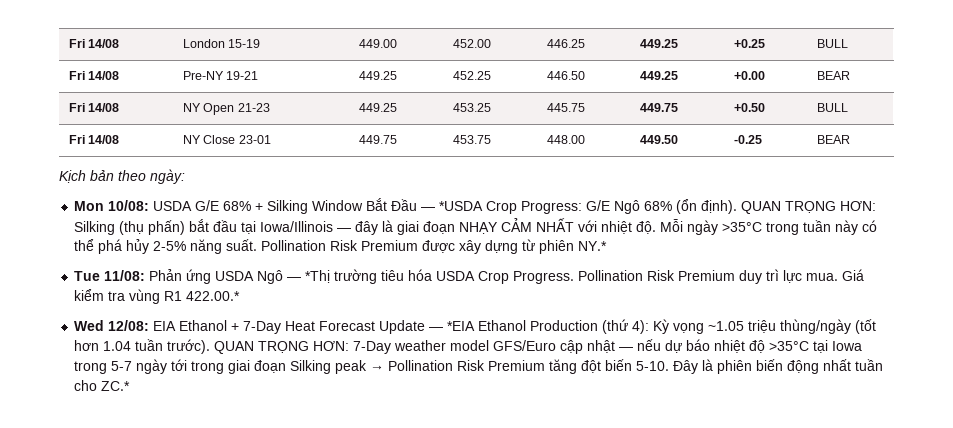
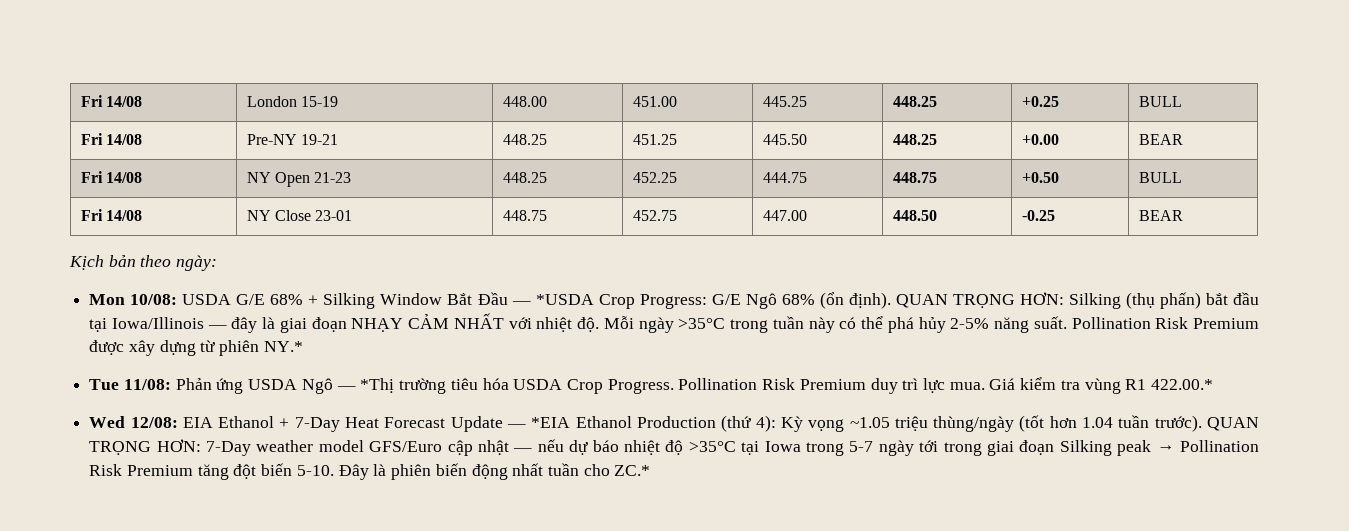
- Fri 14/08 | London 15-19 | 449.00 | 452.00 | 446.25 | 449.25 | +0.25 | BULL
+ Fri 14/08 | London 15-19 | 448.00 | 451.00 | 445.25 | 448.25 | +0.25 | BULL
- Fri 14/08 | Pre-NY 19-21 | 449.25 | 452.25 | 446.50 | 449.25 | +0.00 | BEAR
+ Fri 14/08 | Pre-NY 19-21 | 448.25 | 451.25 | 445.50 | 448.25 | +0.00 | BEAR
- Fri 14/08 | NY Open 21-23 | 449.25 | 453.25 | 445.75 | 449.75 | +0.50 | BULL
+ Fri 14/08 | NY Open 21-23 | 448.25 | 452.25 | 444.75 | 448.75 | +0.50 | BULL
- Fri 14/08 | NY Close 23-01 | 449.75 | 453.75 | 448.00 | 449.50 | -0.25 | BEAR
+ Fri 14/08 | NY Close 23-01 | 448.75 | 452.75 | 447.00 | 448.50 | -0.25 | BEAR

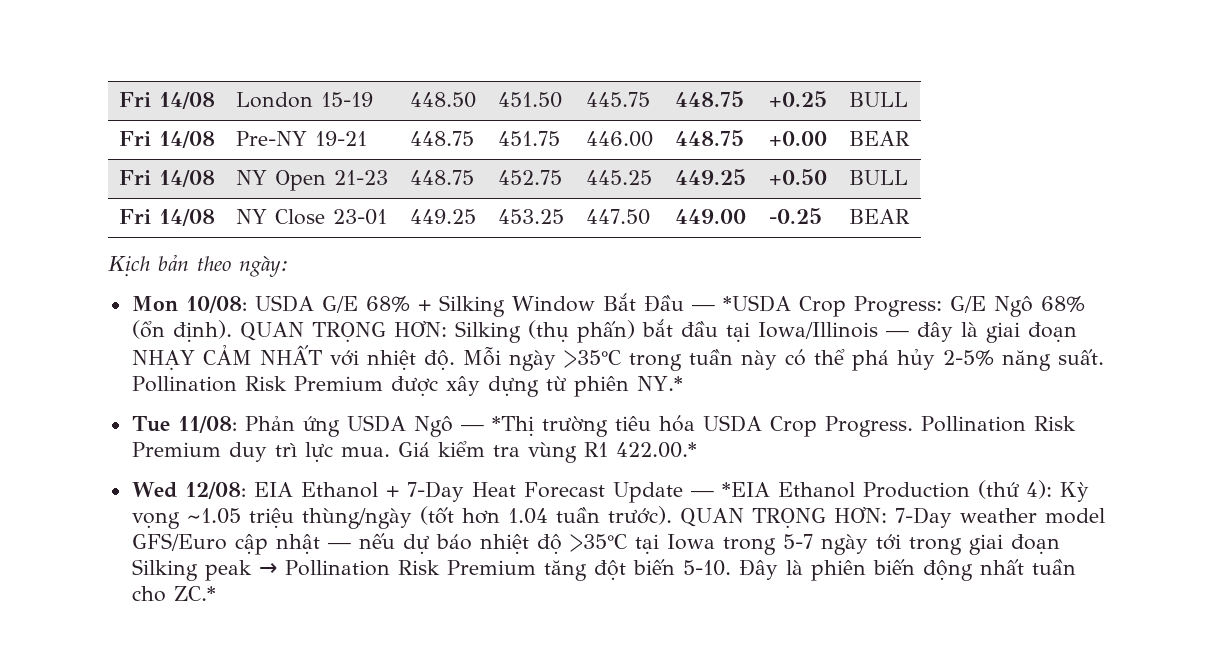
- Fri 14/08 | London 15-19 | 448.00 | 451.00 | 445.25 | 448.25 | +0.25 | BULL
+ Fri 14/08 | London 15-19 | 448.50 | 451.50 | 445.75 | 448.75 | +0.25 | BULL
- Fri 14/08 | Pre-NY 19-21 | 448.25 | 451.25 | 445.50 | 448.25 | +0.00 | BEAR
+ Fri 14/08 | Pre-NY 19-21 | 448.75 | 451.75 | 446.00 | 448.75 | +0.00 | BEAR
- Fri 14/08 | NY Open 21-23 | 448.25 | 452.25 | 444.75 | 448.75 | +0.50 | BULL
+ Fri 14/08 | NY Open 21-23 | 448.75 | 452.75 | 445.25 | 449.25 | +0.50 | BULL
- Fri 14/08 | NY Close 23-01 | 448.75 | 452.75 | 447.00 | 448.50 | -0.25 | BEAR
+ Fri 14/08 | NY Close 23-01 | 449.25 | 453.25 | 447.50 | 449.00 | -0.25 | BEAR

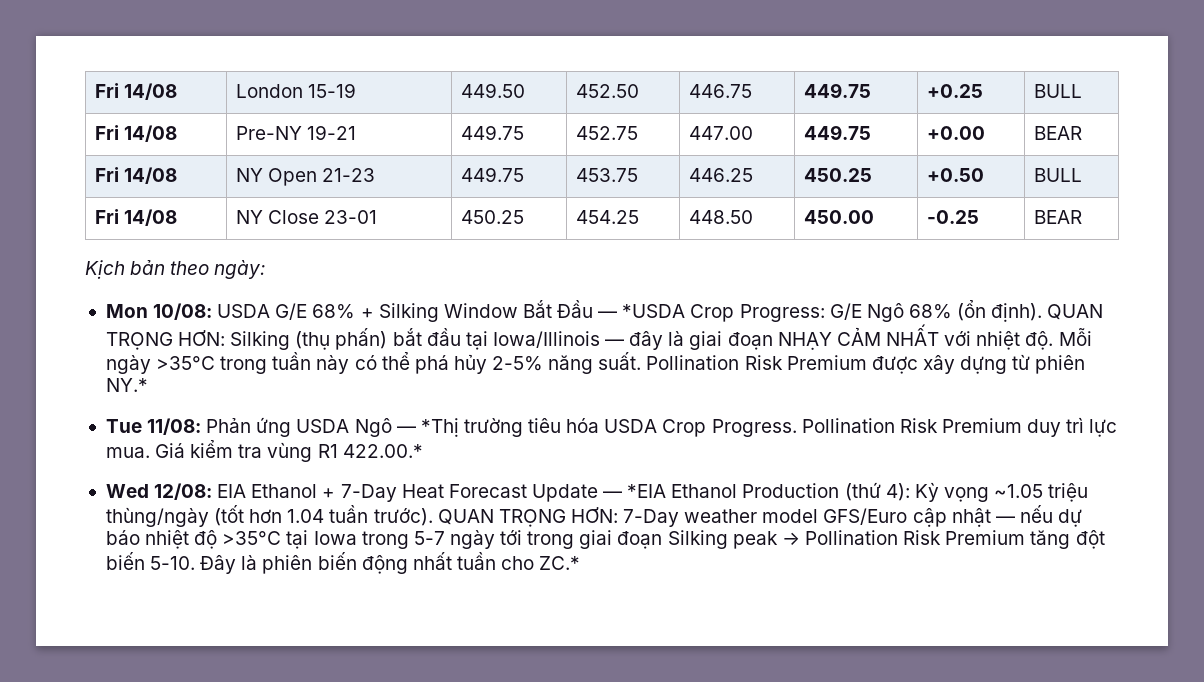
- Fri 14/08 | London 15-19 | 448.50 | 451.50 | 445.75 | 448.75 | +0.25 | BULL
+ Fri 14/08 | London 15-19 | 449.50 | 452.50 | 446.75 | 449.75 | +0.25 | BULL
- Fri 14/08 | Pre-NY 19-21 | 448.75 | 451.75 | 446.00 | 448.75 | +0.00 | BEAR
+ Fri 14/08 | Pre-NY 19-21 | 449.75 | 452.75 | 447.00 | 449.75 | +0.00 | BEAR
- Fri 14/08 | NY Open 21-23 | 448.75 | 452.75 | 445.25 | 449.25 | +0.50 | BULL
+ Fri 14/08 | NY Open 21-23 | 449.75 | 453.75 | 446.25 | 450.25 | +0.50 | BULL
- Fri 14/08 | NY Close 23-01 | 449.25 | 453.25 | 447.50 | 449.00 | -0.25 | BEAR
+ Fri 14/08 | NY Close 23-01 | 450.25 | 454.25 | 448.50 | 450.00 | -0.25 | BEAR

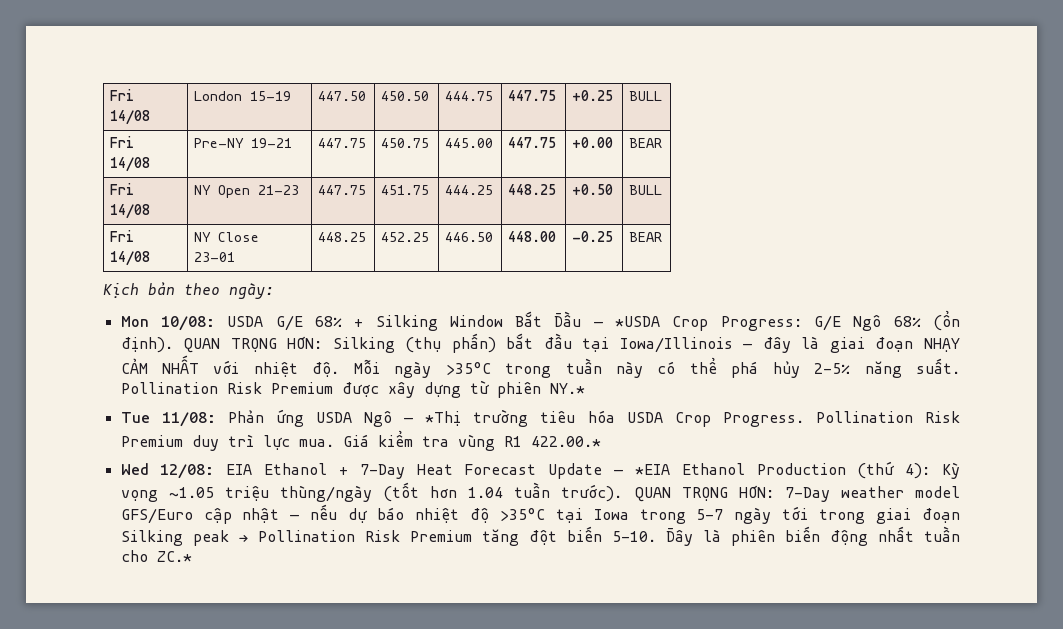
- Fri 14/08 | London 15-19 | 449.50 | 452.50 | 446.75 | 449.75 | +0.25 | BULL
+ Fri 14/08 | London 15-19 | 447.50 | 450.50 | 444.75 | 447.75 | +0.25 | BULL
- Fri 14/08 | Pre-NY 19-21 | 449.75 | 452.75 | 447.00 | 449.75 | +0.00 | BEAR
+ Fri 14/08 | Pre-NY 19-21 | 447.75 | 450.75 | 445.00 | 447.75 | +0.00 | BEAR
- Fri 14/08 | NY Open 21-23 | 449.75 | 453.75 | 446.25 | 450.25 | +0.50 | BULL
+ Fri 14/08 | NY Open 21-23 | 447.75 | 451.75 | 444.25 | 448.25 | +0.50 | BULL
- Fri 14/08 | NY Close 23-01 | 450.25 | 454.25 | 448.50 | 450.00 | -0.25 | BEAR
+ Fri 14/08 | NY Close 23-01 | 448.25 | 452.25 | 446.50 | 448.00 | -0.25 | BEAR

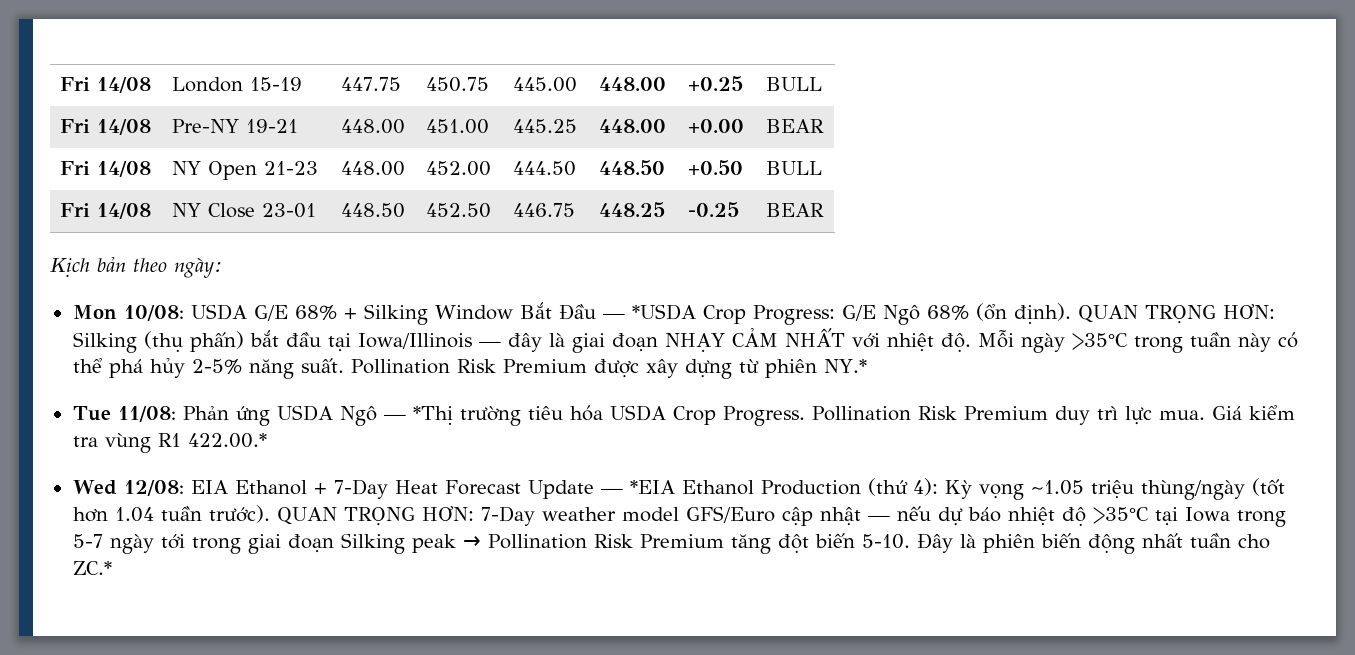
- Fri 14/08 | London 15-19 | 447.50 | 450.50 | 444.75 | 447.75 | +0.25 | BULL
+ Fri 14/08 | London 15-19 | 447.75 | 450.75 | 445.00 | 448.00 | +0.25 | BULL
- Fri 14/08 | Pre-NY 19-21 | 447.75 | 450.75 | 445.00 | 447.75 | +0.00 | BEAR
+ Fri 14/08 | Pre-NY 19-21 | 448.00 | 451.00 | 445.25 | 448.00 | +0.00 | BEAR
- Fri 14/08 | NY Open 21-23 | 447.75 | 451.75 | 444.25 | 448.25 | +0.50 | BULL
+ Fri 14/08 | NY Open 21-23 | 448.00 | 452.00 | 444.50 | 448.50 | +0.50 | BULL
- Fri 14/08 | NY Close 23-01 | 448.25 | 452.25 | 446.50 | 448.00 | -0.25 | BEAR
+ Fri 14/08 | NY Close 23-01 | 448.50 | 452.50 | 446.75 | 448.25 | -0.25 | BEAR

